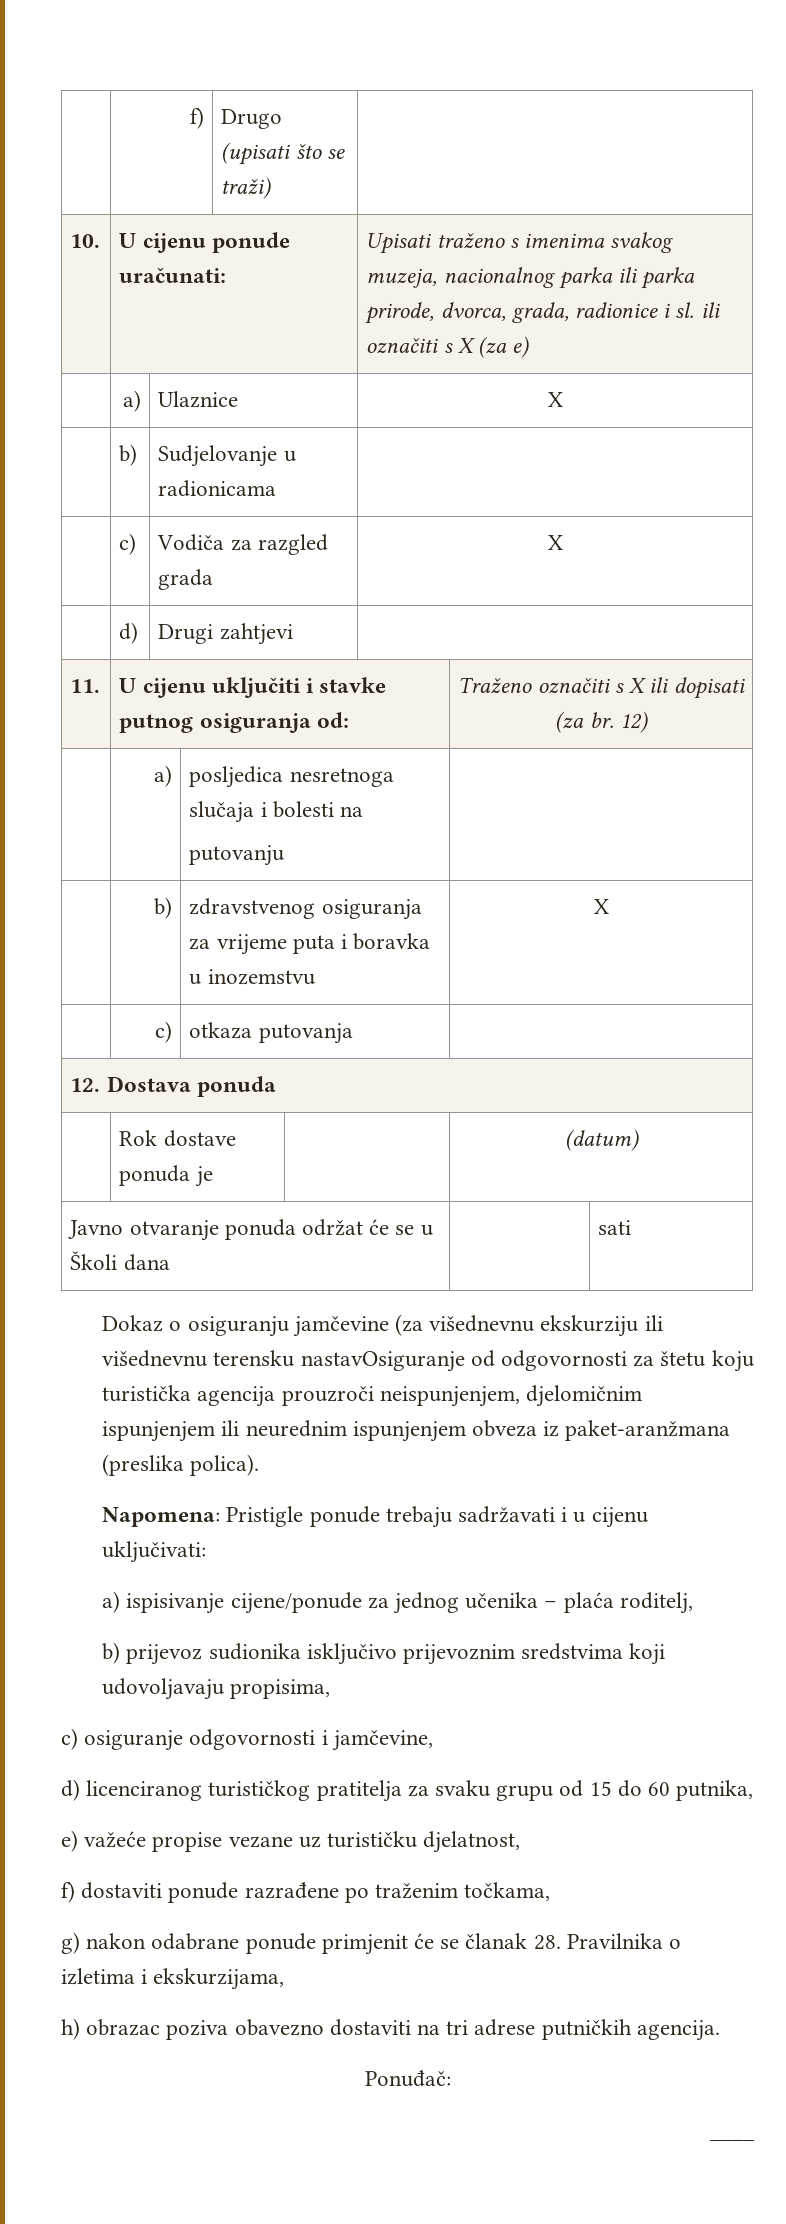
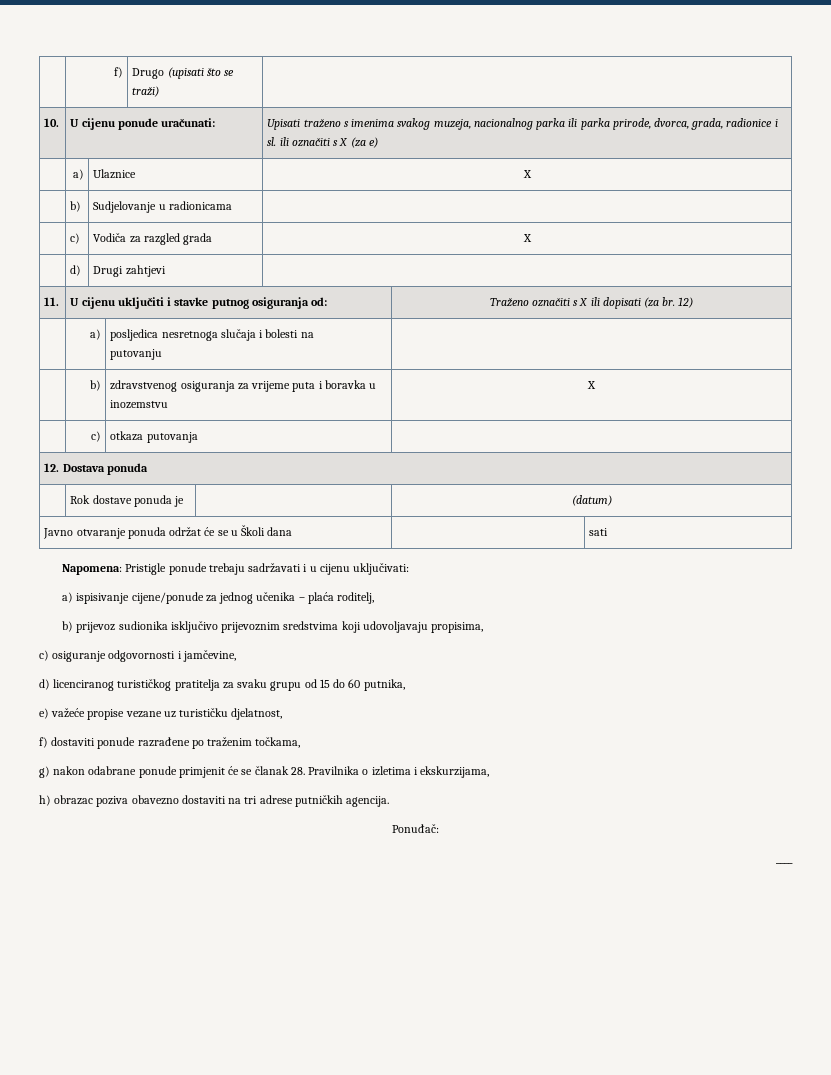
- Dokaz o osiguranju jamčevine (za višednevnu ekskurziju ili višednevnu terensku nastavOsiguranje od odgovornosti za štetu koju turistička agencija prouzroči neispunjenjem, djelomičnim ispunjenjem ili neurednim ispunjenjem obveza iz paket-aranžmana (preslika polica).

